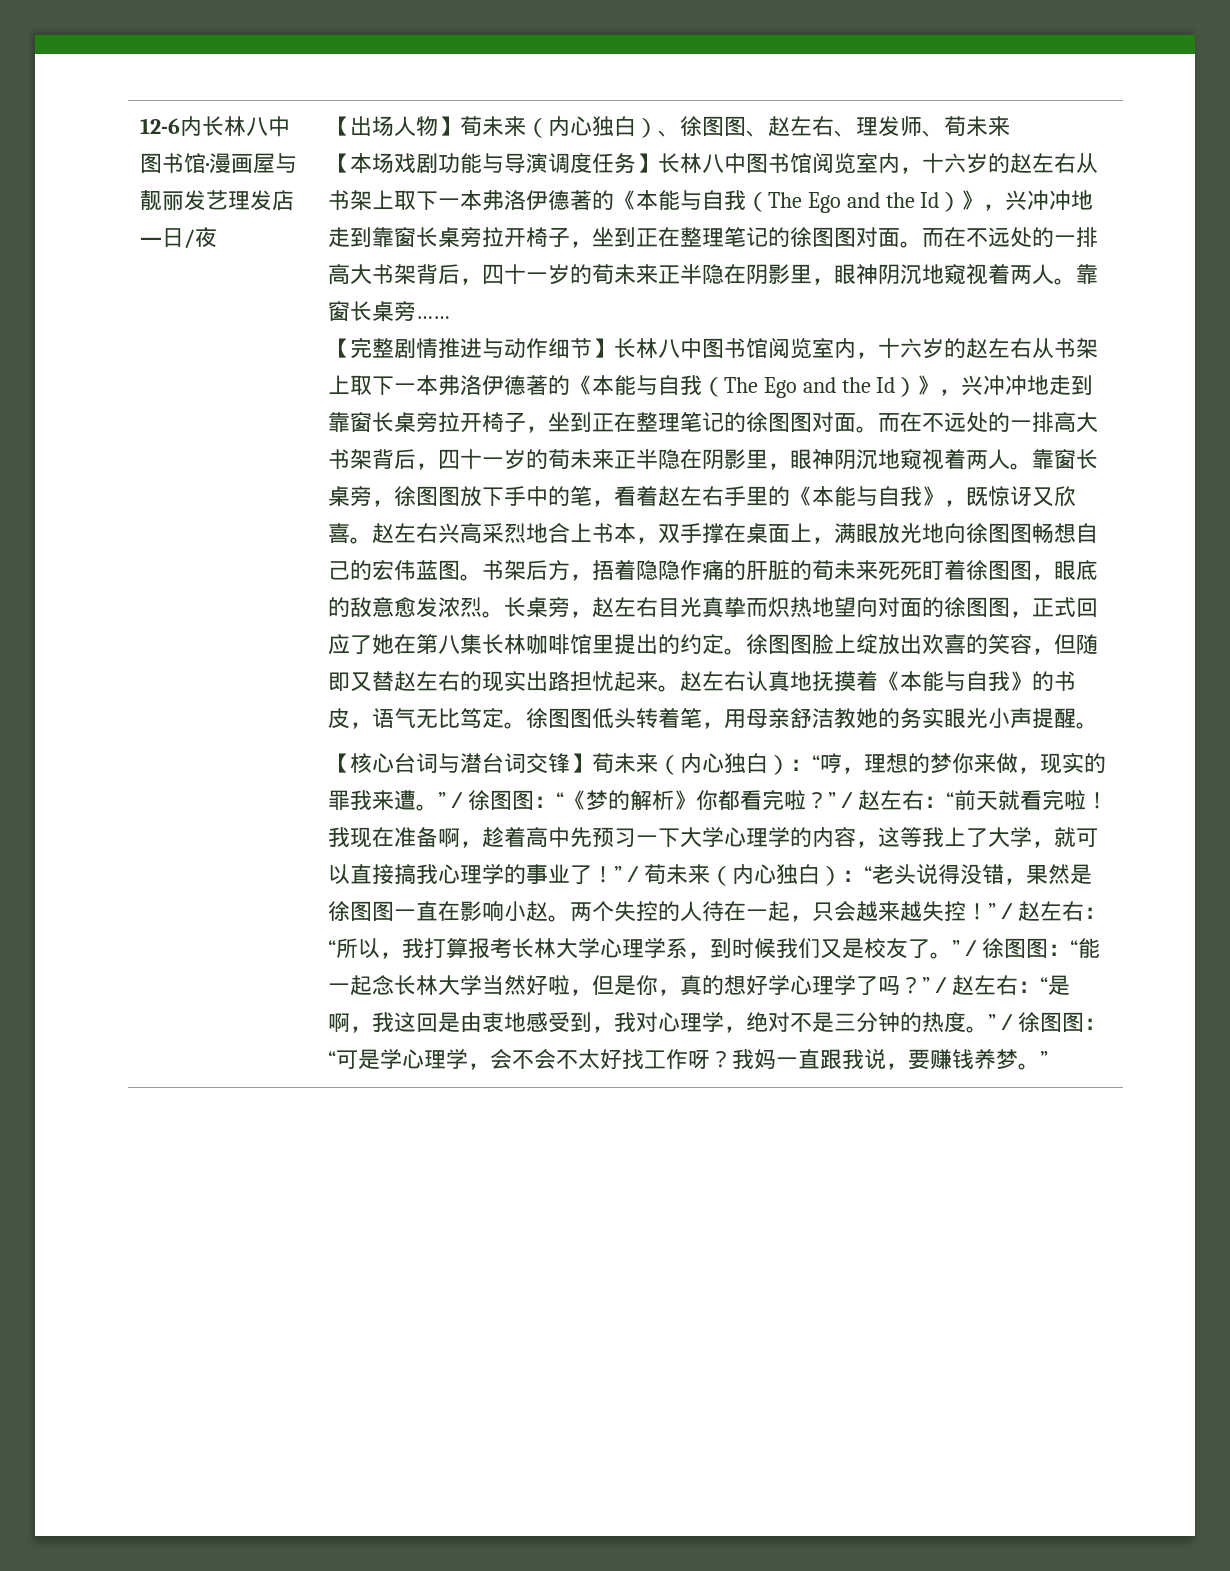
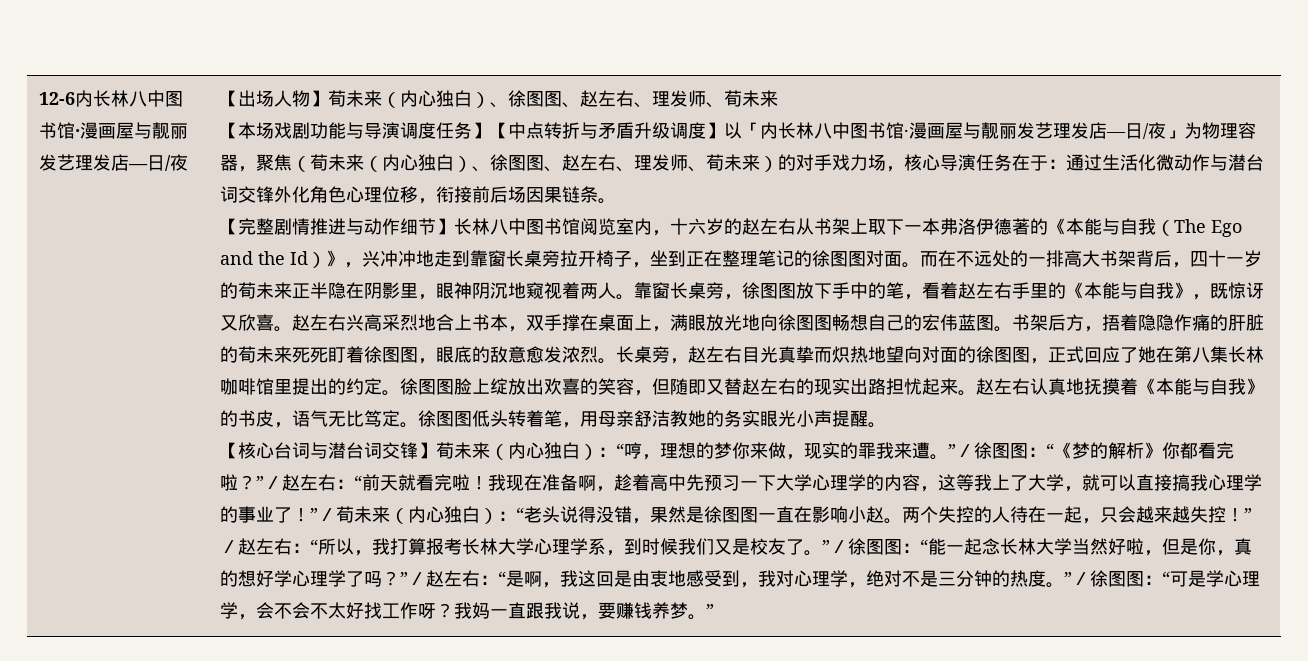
- 【本场戏剧功能与导演调度任务】长林八中图书馆阅览室内，十六岁的赵左右从书架上取下一本弗洛伊德著的《本能与自我（The Ego and the Id）》，兴冲冲地走到靠窗长桌旁拉开椅子，坐到正在整理笔记的徐图图对面。而在不远处的一排高大书架背后，四十一岁的荀未来正半隐在阴影里，眼神阴沉地窥视着两人。靠窗长桌旁……
+ 【本场戏剧功能与导演调度任务】【中点转折与矛盾升级调度】以「内长林八中图书馆·漫画屋与靓丽发艺理发店—日/夜」为物理容器，聚焦（荀未来（内心独白）、徐图图、赵左右、理发师、荀未来）的对手戏力场，核心导演任务在于：通过生活化微动作与潜台词交锋外化角色心理位移，衔接前后场因果链条。

